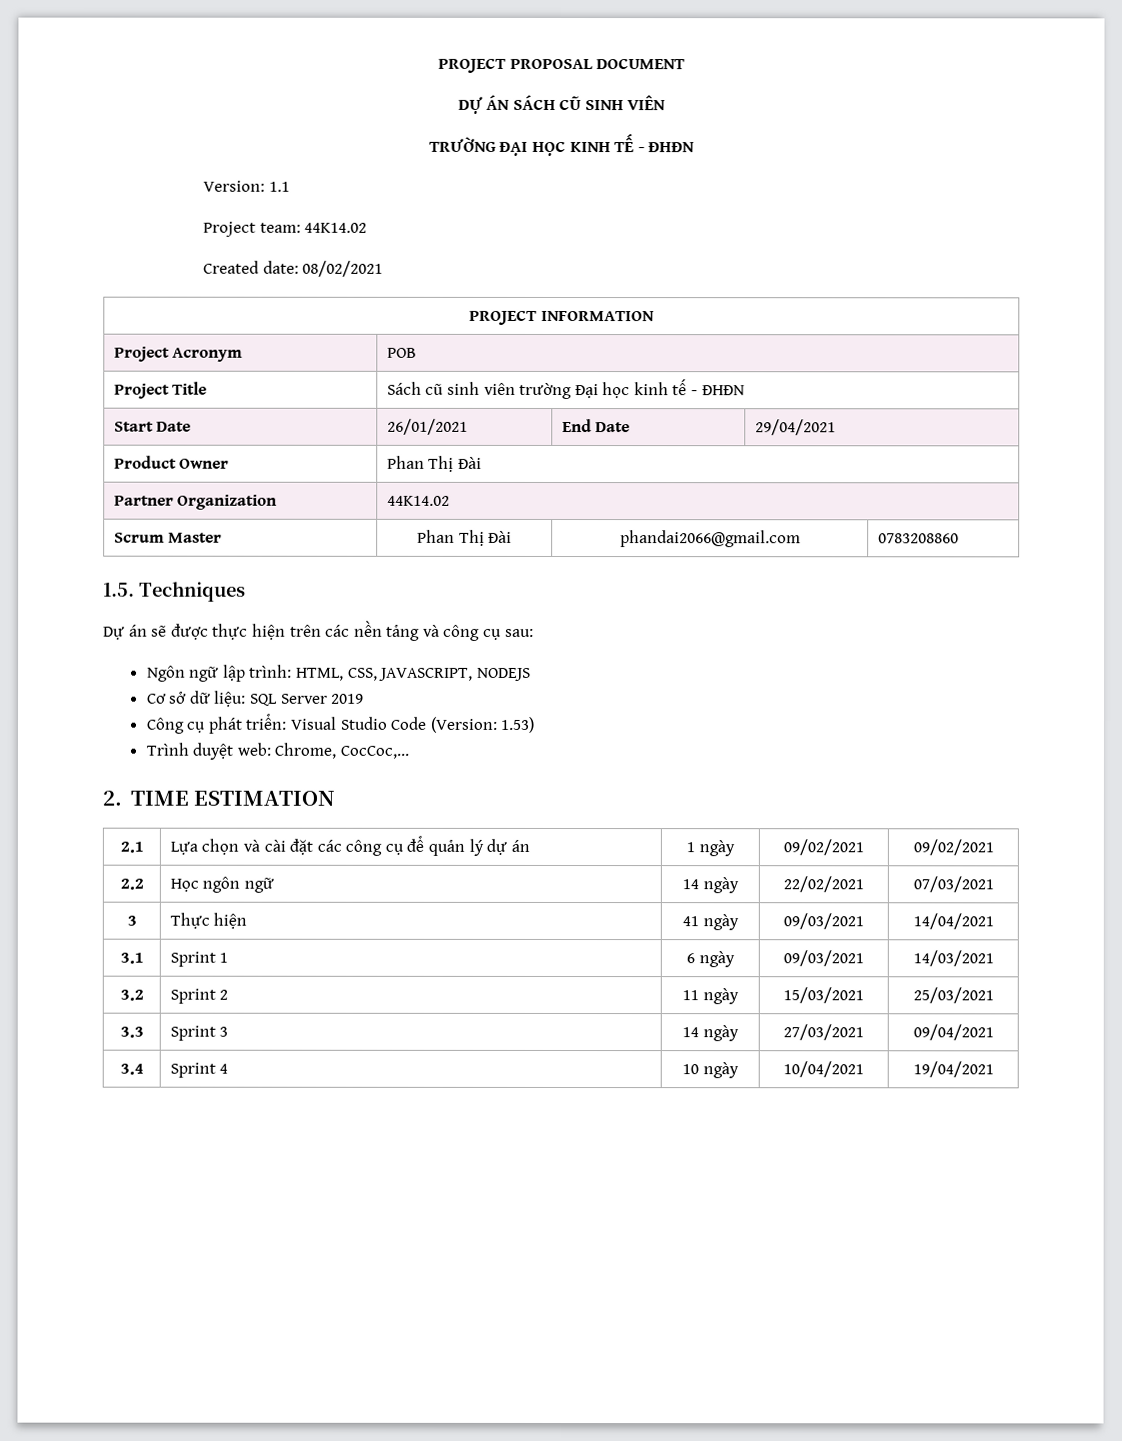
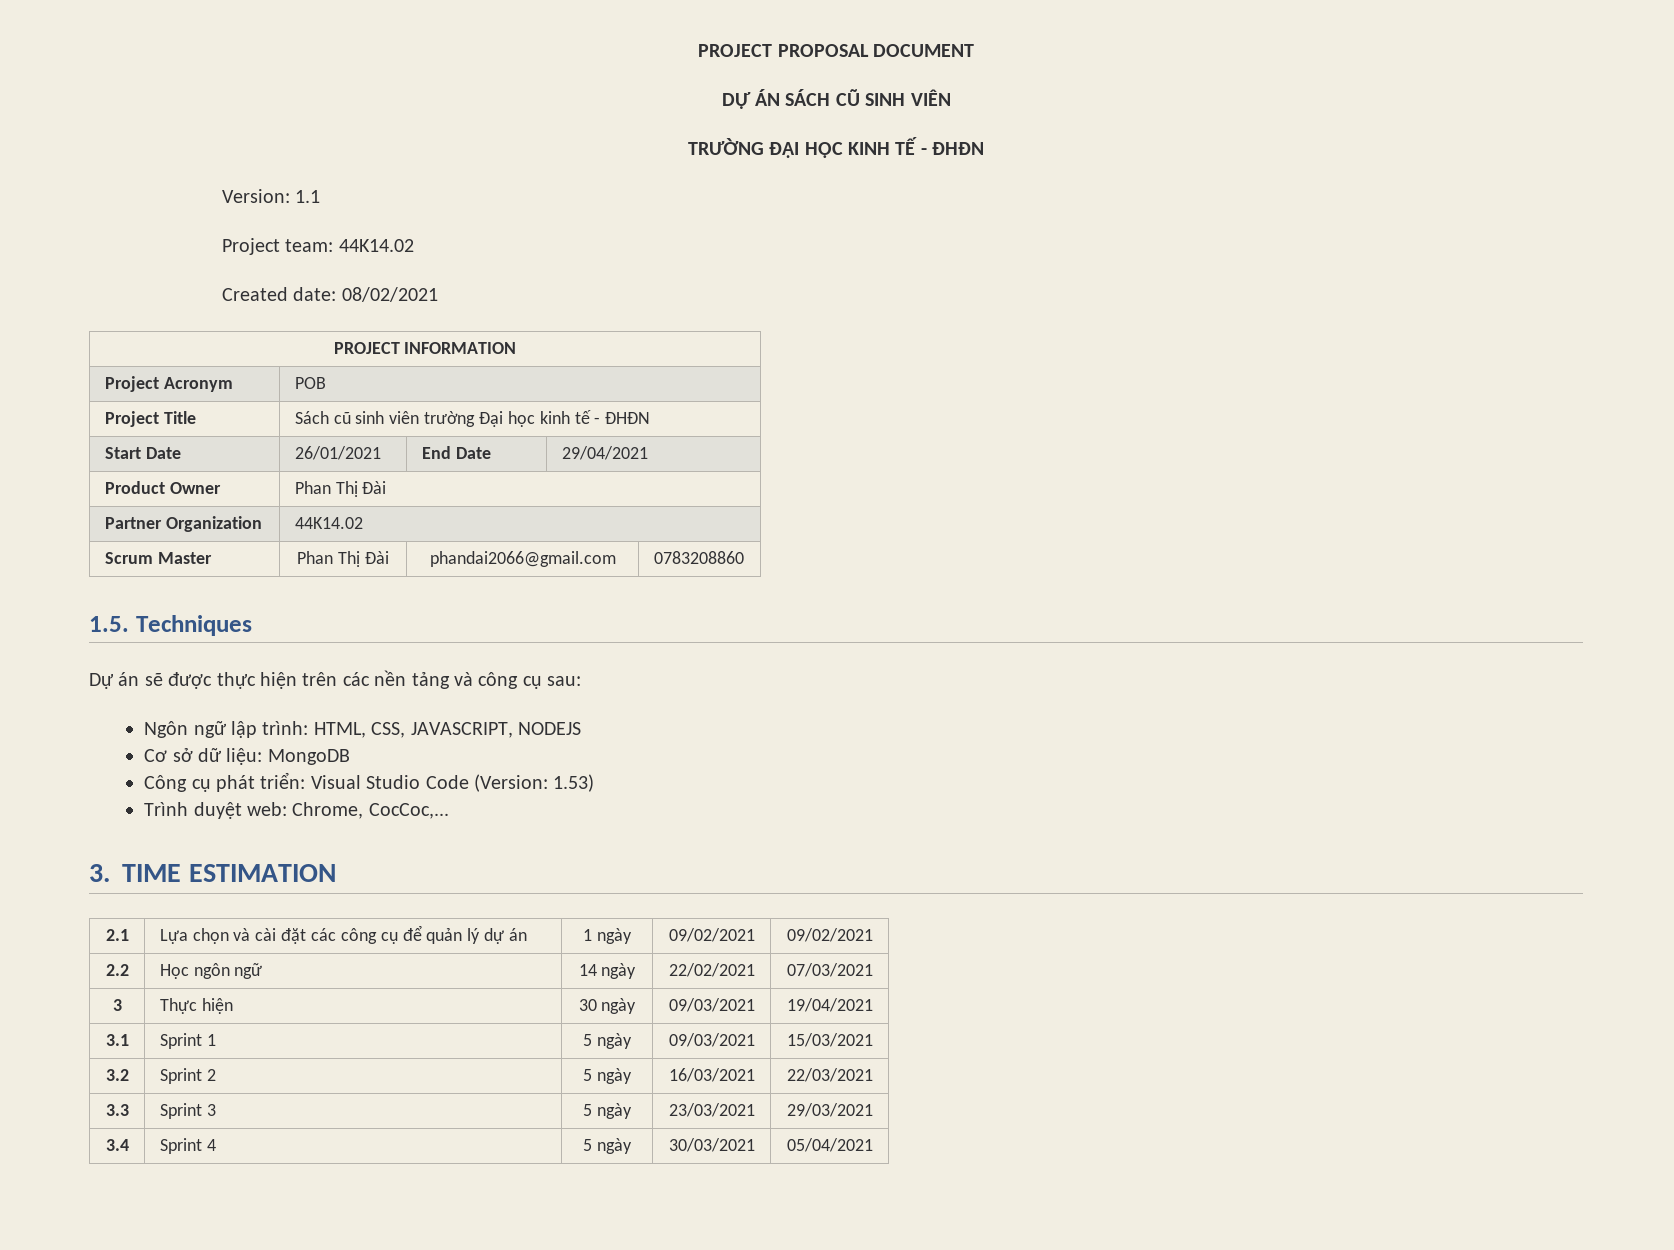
- Cơ sở dữ liệu: SQL Server 2019
+ Cơ sở dữ liệu: MongoDB
- 2. TIME ESTIMATION
+ 3. TIME ESTIMATION
- 3 | Thực hiện | 41 ngày | 09/03/2021 | 14/04/2021
+ 3 | Thực hiện | 30 ngày | 09/03/2021 | 19/04/2021
- 3.1 | Sprint 1 | 6 ngày | 09/03/2021 | 14/03/2021
+ 3.1 | Sprint 1 | 5 ngày | 09/03/2021 | 15/03/2021
- 3.2 | Sprint 2 | 11 ngày | 15/03/2021 | 25/03/2021
+ 3.2 | Sprint 2 | 5 ngày | 16/03/2021 | 22/03/2021
- 3.3 | Sprint 3 | 14 ngày | 27/03/2021 | 09/04/2021
+ 3.3 | Sprint 3 | 5 ngày | 23/03/2021 | 29/03/2021
- 3.4 | Sprint 4 | 10 ngày | 10/04/2021 | 19/04/2021
+ 3.4 | Sprint 4 | 5 ngày | 30/03/2021 | 05/04/2021

